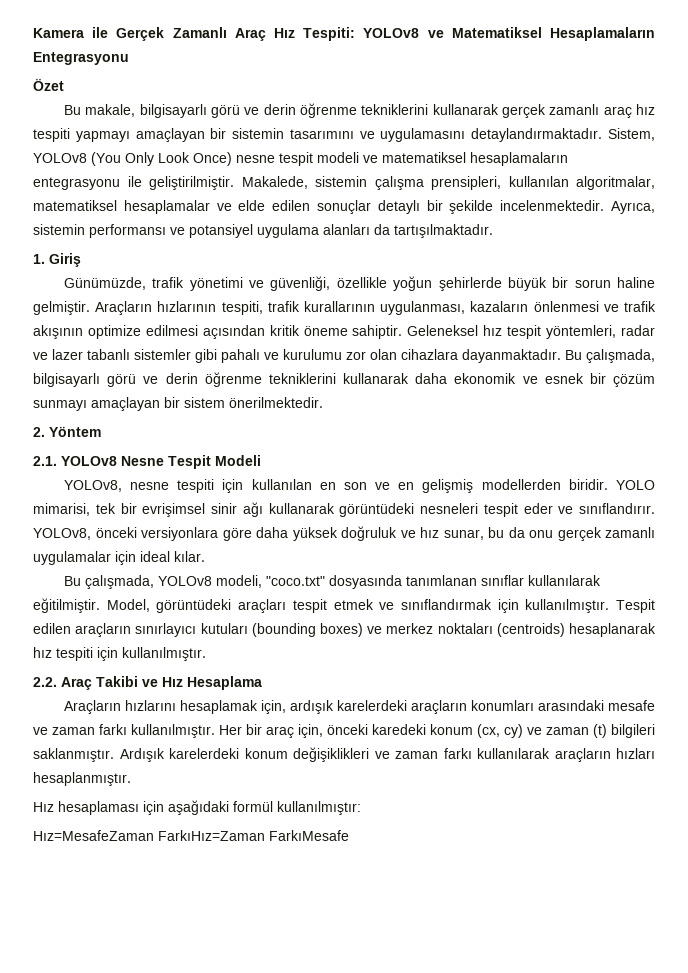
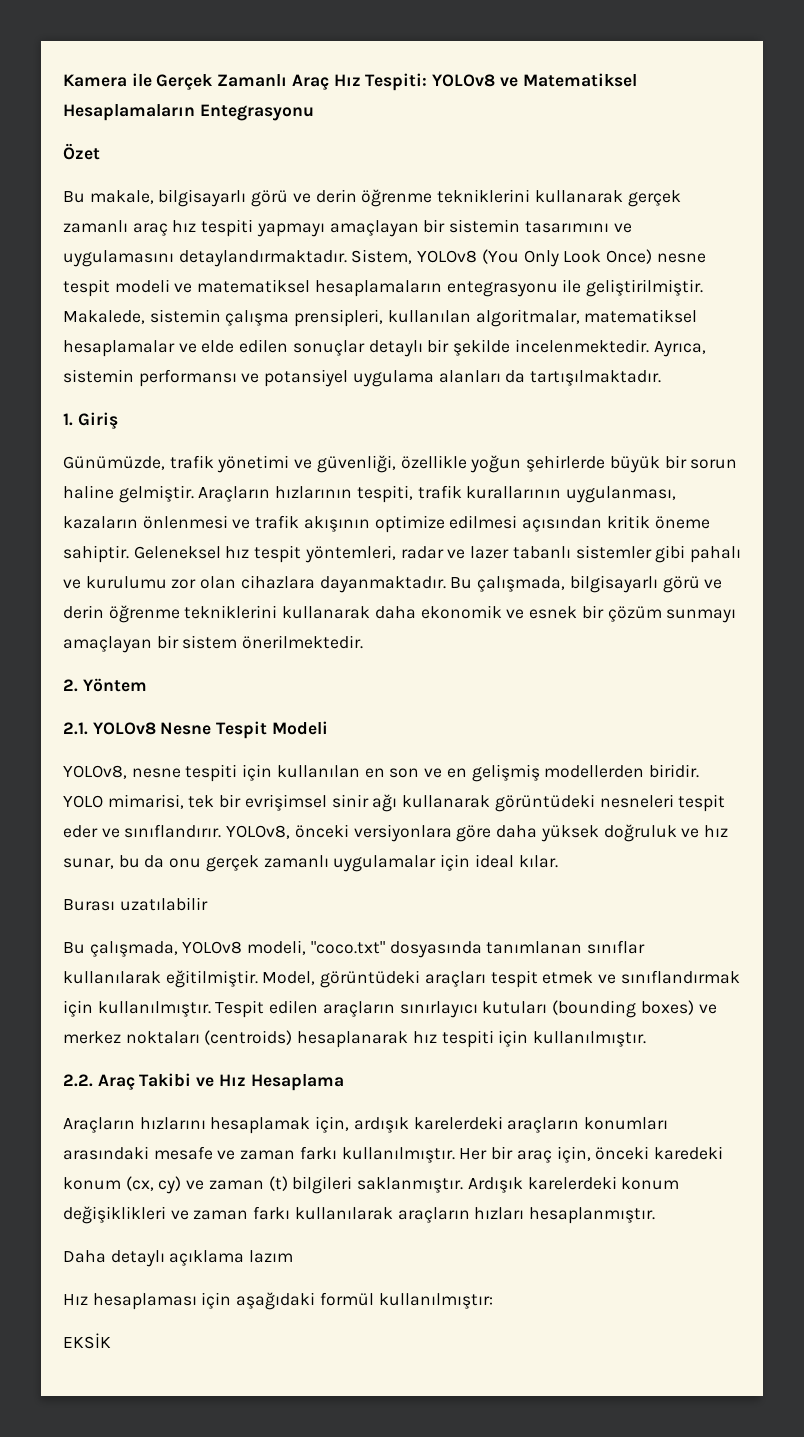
+ Burası uzatılabilir
+ Daha detaylı açıklama lazım
- Hız=MesafeZaman FarkıHız=Zaman FarkıMesafe
+ EKSİK

